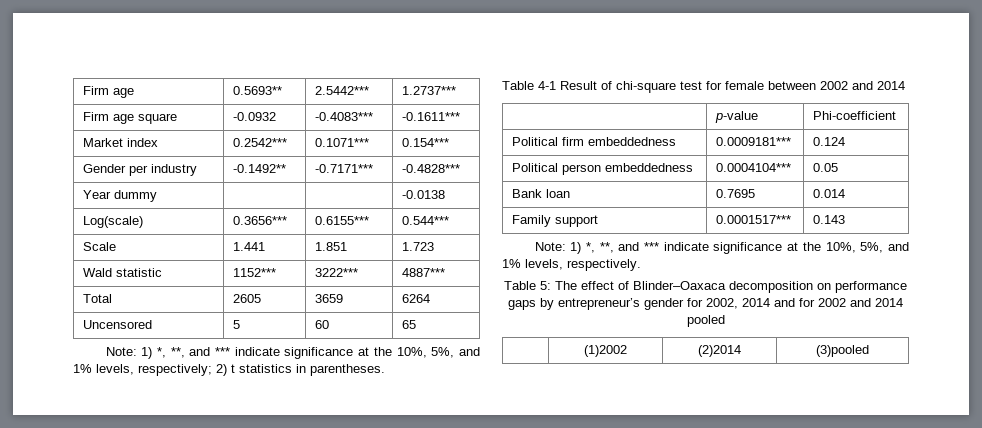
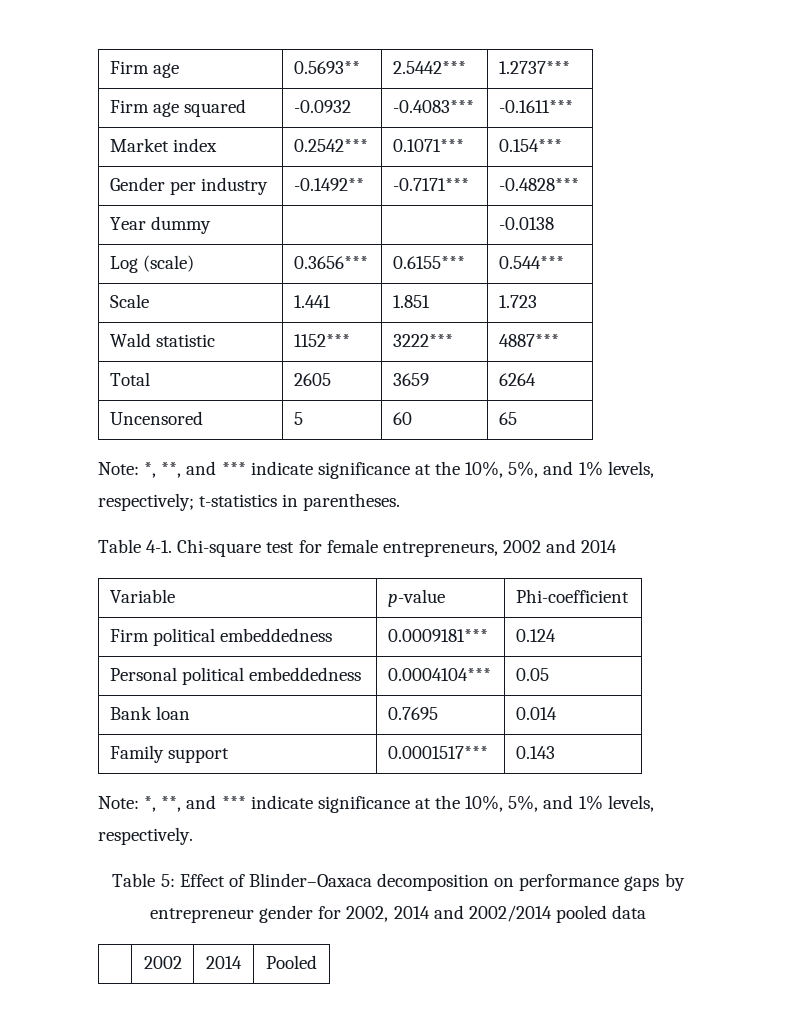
- Firm age square | -0.0932 | -0.4083*** | -0.1611***
+ Firm age squared | -0.0932 | -0.4083*** | -0.1611***
- Log(scale) | 0.3656*** | 0.6155*** | 0.544***
+ Log (scale) | 0.3656*** | 0.6155*** | 0.544***
- Note: 1) *, **, and *** indicate significance at the 10%, 5%, and 1% levels, respectively; 2) t statistics in parentheses.
+ Note: *, **, and *** indicate significance at the 10%, 5%, and 1% levels, respectively; t-statistics in parentheses.
- Table 4-1 Result of chi-square test for female between 2002 and 2014
+ Table 4-1. Chi-square test for female entrepreneurs, 2002 and 2014
- | p-value | Phi-coefficient
+ Variable | p-value | Phi-coefficient
- Political firm embeddedness | 0.0009181*** | 0.124
+ Firm political embeddedness | 0.0009181*** | 0.124
- Political person embeddedness | 0.0004104*** | 0.05
+ Personal political embeddedness | 0.0004104*** | 0.05
- Note: 1) *, **, and *** indicate significance at the 10%, 5%, and 1% levels, respectively.
+ Note: *, **, and *** indicate significance at the 10%, 5%, and 1% levels, respectively.
- Table 5: The effect of Blinder–Oaxaca decomposition on performance gaps by entrepreneur’s gender for 2002, 2014 and for 2002 and 2014 pooled
- | (1)2002 | (2)2014 | (3)pooled
+ Table 5: Effect of Blinder–Oaxaca decomposition on performance gaps by entrepreneur gender for 2002, 2014 and 2002/2014 pooled data
+ | 2002 | 2014 | Pooled

